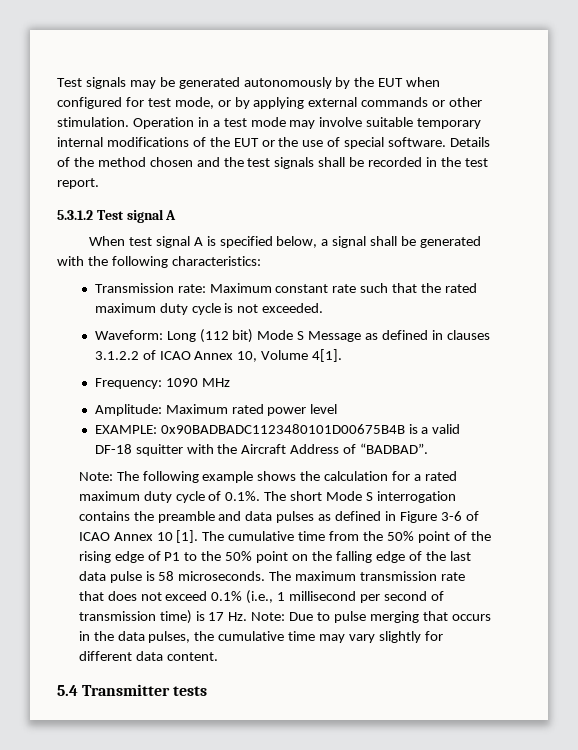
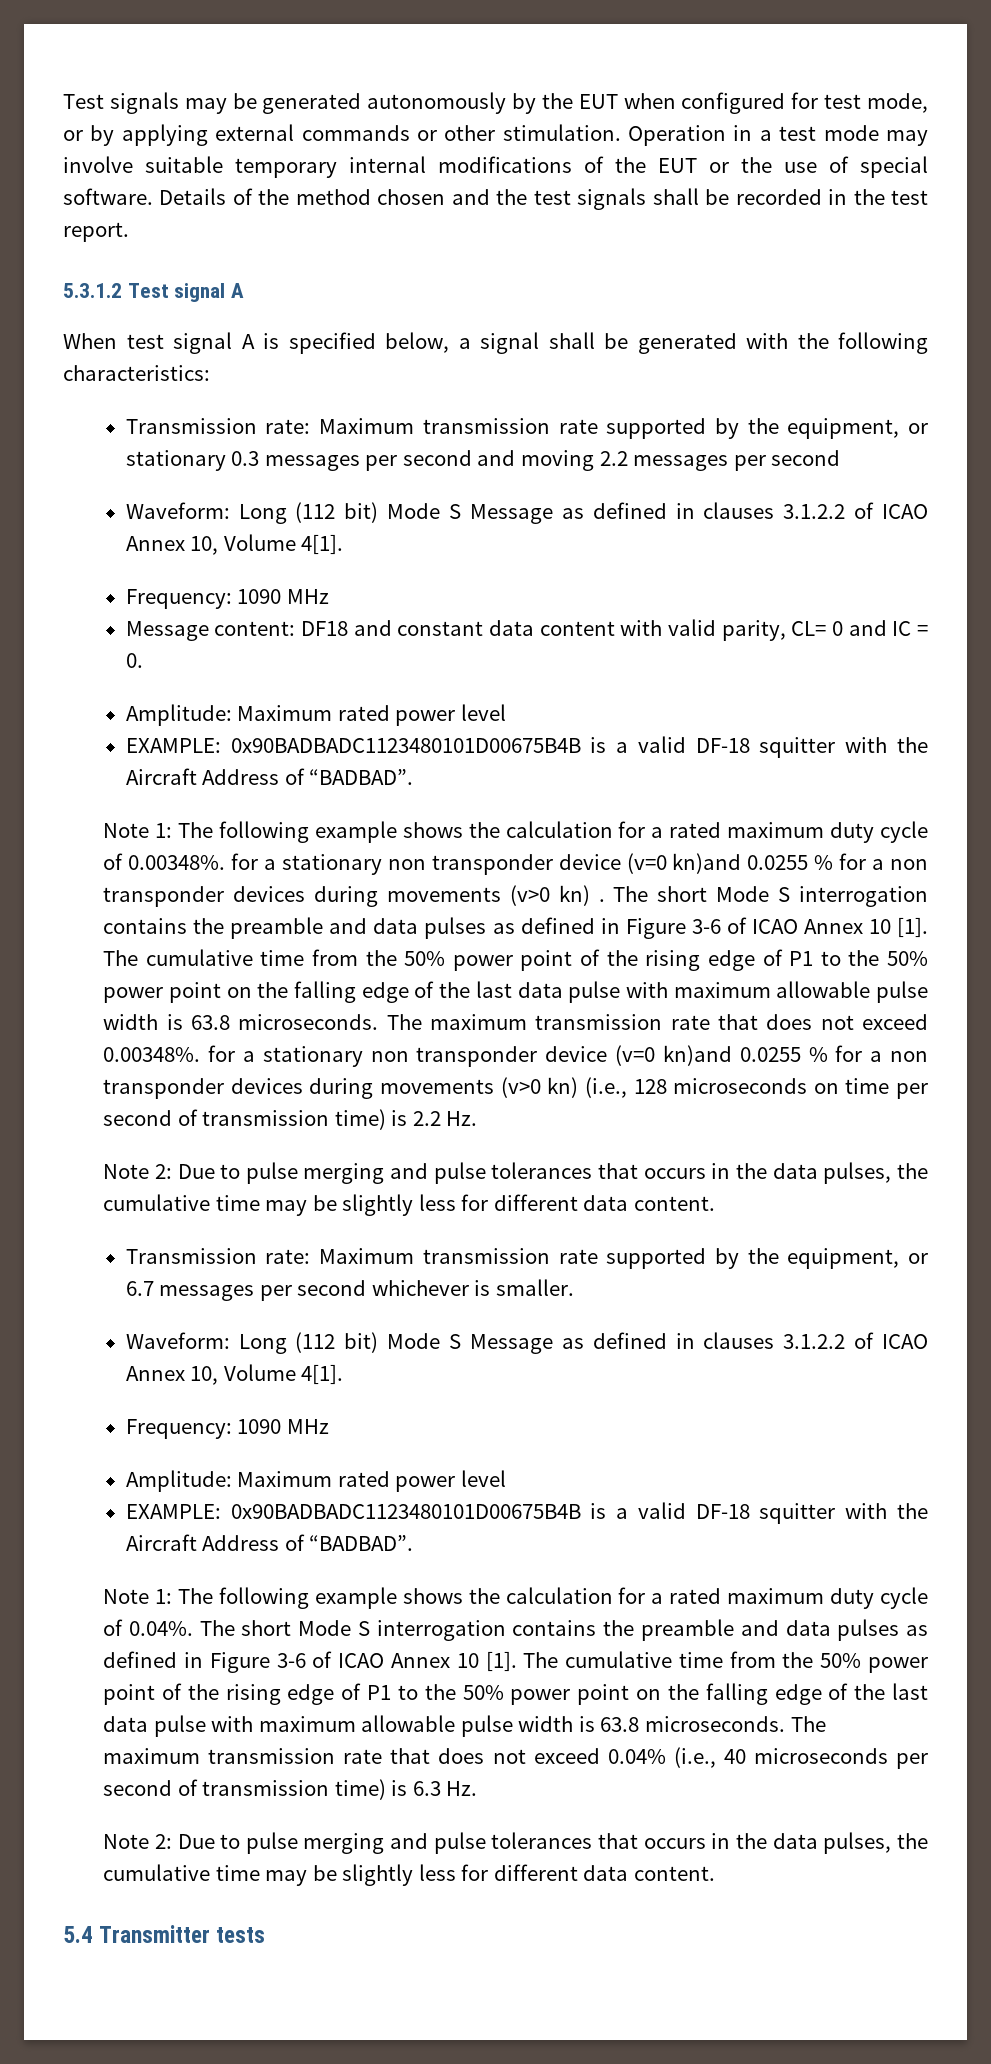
- Transmission rate: Maximum constant rate such that the rated maximum duty cycle is not exceeded.
+ Transmission rate: Maximum transmission rate supported by the equipment, or stationary 0.3 messages per second and moving 2.2 messages per second
+ Waveform: Long (112 bit) Mode S Message as defined in clauses 3.1.2.2 of ICAO Annex 10, Volume 4[1].
+ Frequency: 1090 MHz
+ Message content: DF18 and constant data content with valid parity, CL= 0 and IC = 0.
+ Amplitude: Maximum rated power level
+ EXAMPLE: 0x90BADBADC1123480101D00675B4B is a valid DF-18 squitter with the Aircraft Address of “BADBAD”.
+ Note 1: The following example shows the calculation for a rated maximum duty cycle of 0.00348%. for a stationary non transponder device (v=0 kn)and 0.0255 % for a non transponder devices during movements (v>0 kn) . The short Mode S interrogation contains the preamble and data pulses as defined in Figure 3-6 of ICAO Annex 10 [1]. The cumulative time from the 50% power point of the rising edge of P1 to the 50% power point on the falling edge of the last data pulse with maximum allowable pulse width is 63.8 microseconds. The maximum transmission rate that does not exceed 0.00348%. for a stationary non transponder device (v=0 kn)and 0.0255 % for a non transponder devices during movements (v>0 kn) (i.e., 128 microseconds on time per second of transmission time) is 2.2 Hz.
+ Note 2: Due to pulse merging and pulse tolerances that occurs in the data pulses, the cumulative time may be slightly less for different data content.
+ Transmission rate: Maximum transmission rate supported by the equipment, or 6.7 messages per second whichever is smaller.
- Note: The following example shows the calculation for a rated maximum duty cycle of 0.1%. The short Mode S interrogation contains the preamble and data pulses as defined in Figure 3-6 of ICAO Annex 10 [1].
+ Note 1: The following example shows the calculation for a rated maximum duty cycle of 0.04%. The short Mode S interrogation contains the preamble and data pulses as defined in Figure 3-6 of ICAO Annex 10 [1].
- The cumulative time from the 50% point of the rising edge of P1 to the 50% point on the falling edge of the last data pulse is 58 microseconds. The maximum transmission rate that does not exceed 0.1% (i.e., 1 millisecond per second of transmission time) is 17 Hz. Note: Due to pulse merging that occurs in the data pulses, the cumulative time may vary slightly for different data content.
+ The cumulative time from the 50% power point of the rising edge of P1 to the 50% power point on the falling edge of the last data pulse with maximum allowable pulse width is 63.8 microseconds. The maximum transmission rate that does not exceed 0.04% (i.e., 40 microseconds per second of transmission time) is 6.3 Hz.
+ Note 2: Due to pulse merging and pulse tolerances that occurs in the data pulses, the cumulative time may be slightly less for different data content.

